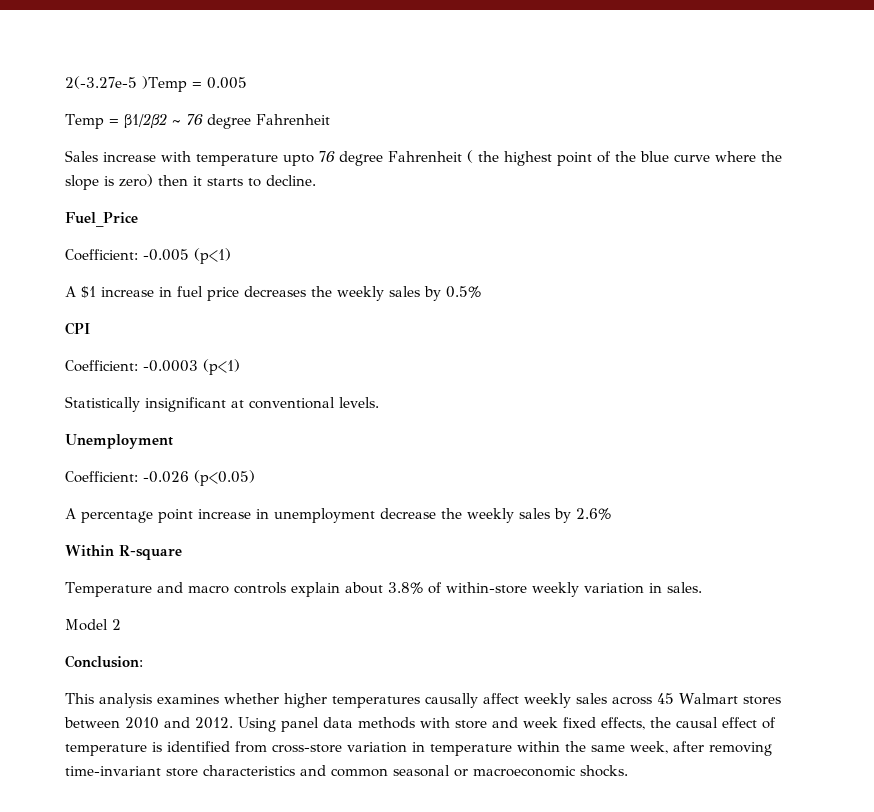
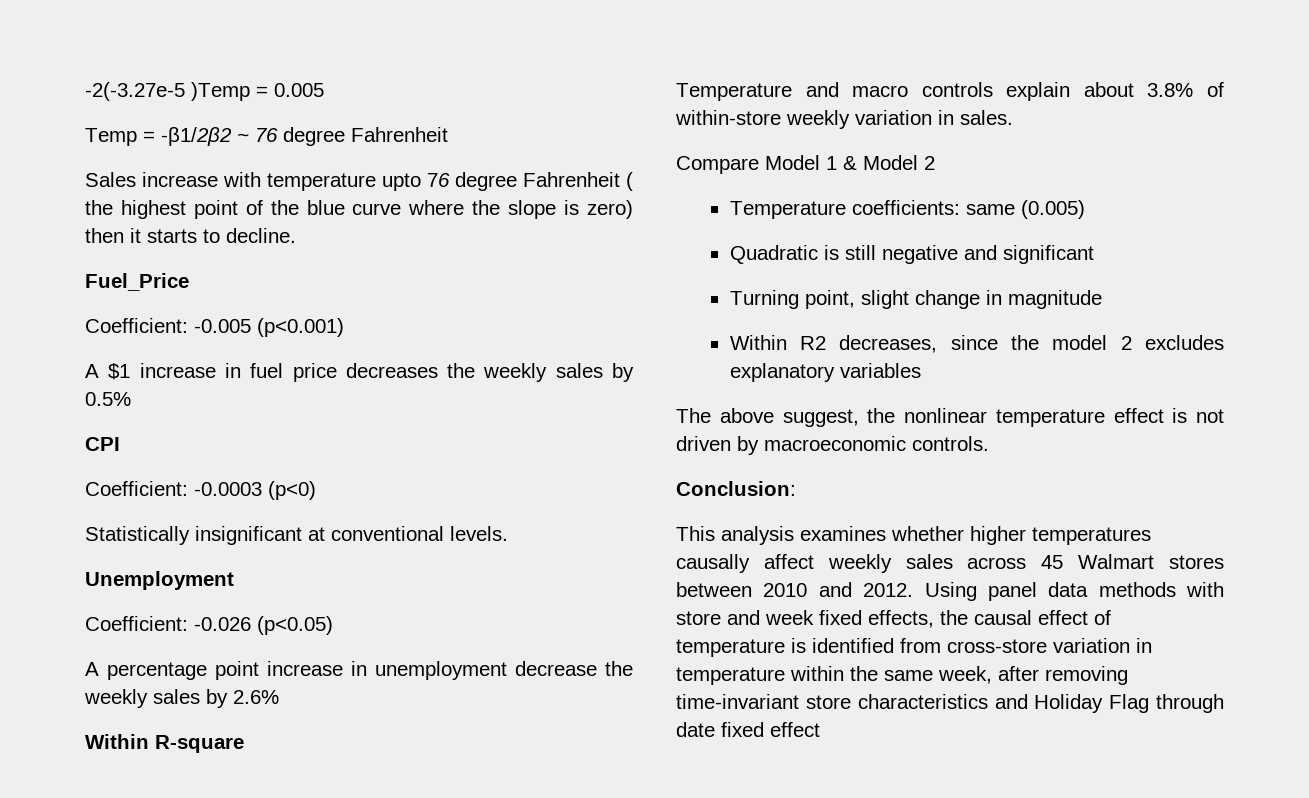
- 2(-3.27e-5 )Temp = 0.005
+ -2(-3.27e-5 )Temp = 0.005
- Temp = β1/2β2 ~ 76 degree Fahrenheit
+ Temp = -β1/2β2 ~ 76 degree Fahrenheit
- Coefficient: -0.005 (p<1)
+ Coefficient: -0.005 (p<0.001)
- Coefficient: -0.0003 (p<1)
+ Coefficient: -0.0003 (p<0)
- Model 2
+ Compare Model 1 & Model 2
+ Temperature coefficients: same (0.005)
+ Quadratic is still negative and significant
+ Turning point, slight change in magnitude
+ Within R2 decreases, since the model 2 excludes explanatory variables
+ The above suggest, the nonlinear temperature effect is not driven by macroeconomic controls.
- Using panel data methods with store and week fixed effects, the causal effect of temperature is identified from cross-store variation in temperature within the same week, after removing time-invariant store characteristics and common seasonal or macroeconomic shocks.
+ Using panel data methods with store and week fixed effects, the causal effect of temperature is identified from cross-store variation in temperature within the same week, after removing time-invariant store characteristics and Holiday Flag through date fixed effect

